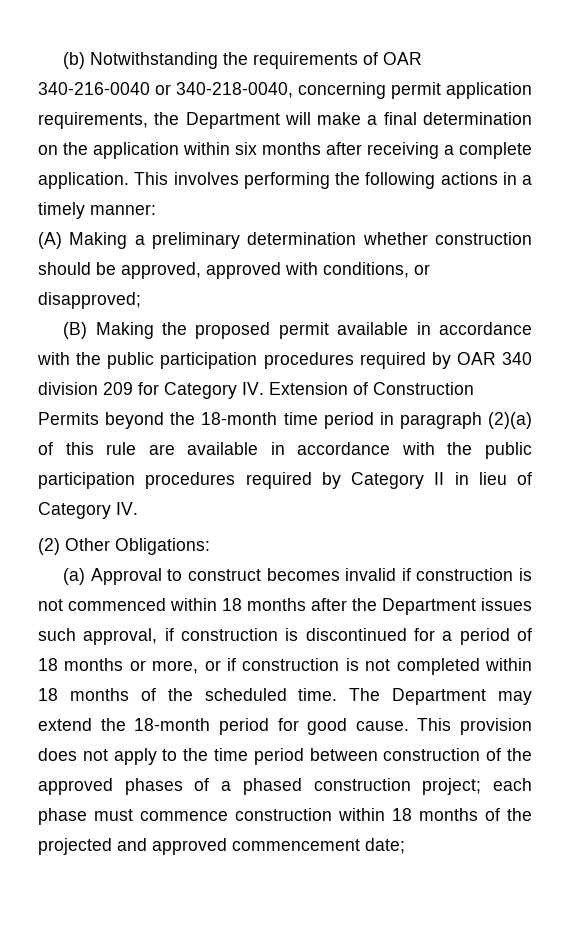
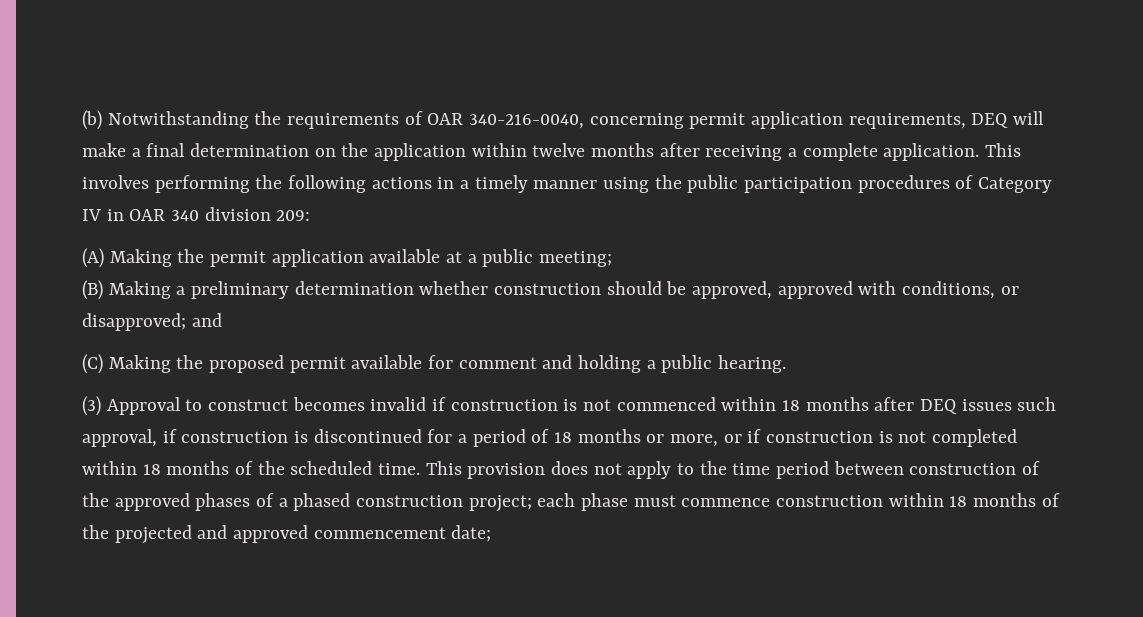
- (b) Notwithstanding the requirements of OAR 340-216-0040 or 340-218-0040, concerning permit application requirements, the Department will make a final determination on the application within six months after receiving a complete application.
+ (b) Notwithstanding the requirements of OAR 340-216-0040, concerning permit application requirements, DEQ will make a final determination on the application within twelve months after receiving a complete application.
- This involves performing the following actions in a timely manner:
- (A) Making a preliminary determination whether construction should be approved, approved with conditions, or disapproved;
- (B) Making the proposed permit available in accordance with the public participation procedures required by OAR 340 division 209 for Category IV. Extension of Construction Permits beyond the 18-month time period in paragraph (2)(a) of this rule are available in accordance with the public participation procedures required by Category II in lieu of Category IV.
- (2) Other Obligations:
- (a) Approval to construct becomes invalid if construction is not commenced within 18 months after the Department issues such approval, if construction is discontinued for a period of 18 months or more, or if construction is not completed within 18 months of the scheduled time.
+ This involves performing the following actions in a timely manner using the public participation procedures of Category IV in OAR 340 division 209:
+ (A) Making the permit application available at a public meeting;
+ (B) Making a preliminary determination whether construction should be approved, approved with conditions, or disapproved; and
+ (C) Making the proposed permit available for comment and holding a public hearing.
+ (3) Approval to construct becomes invalid if construction is not commenced within 18 months after DEQ issues such approval, if construction is discontinued for a period of 18 months or more, or if construction is not completed within 18 months of the scheduled time.
- The Department may extend the 18-month period for good cause.

